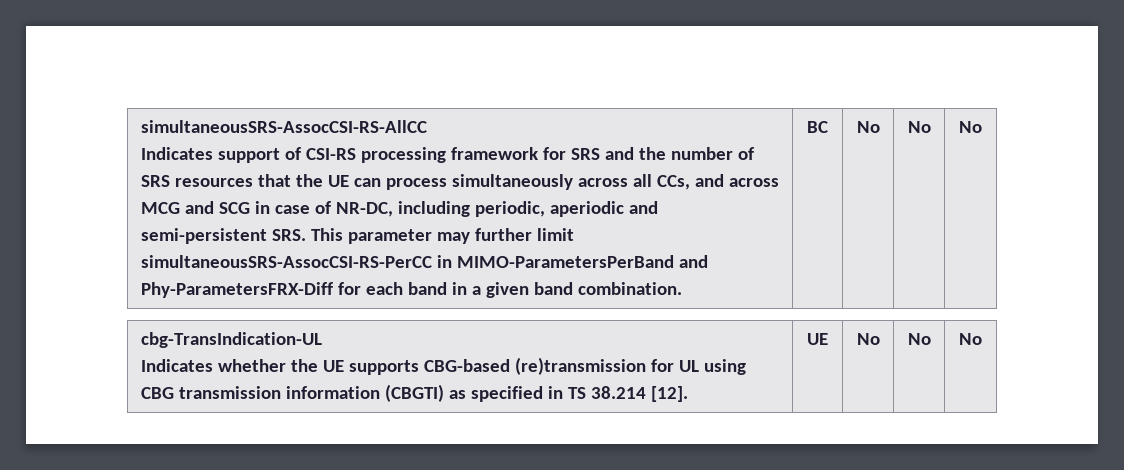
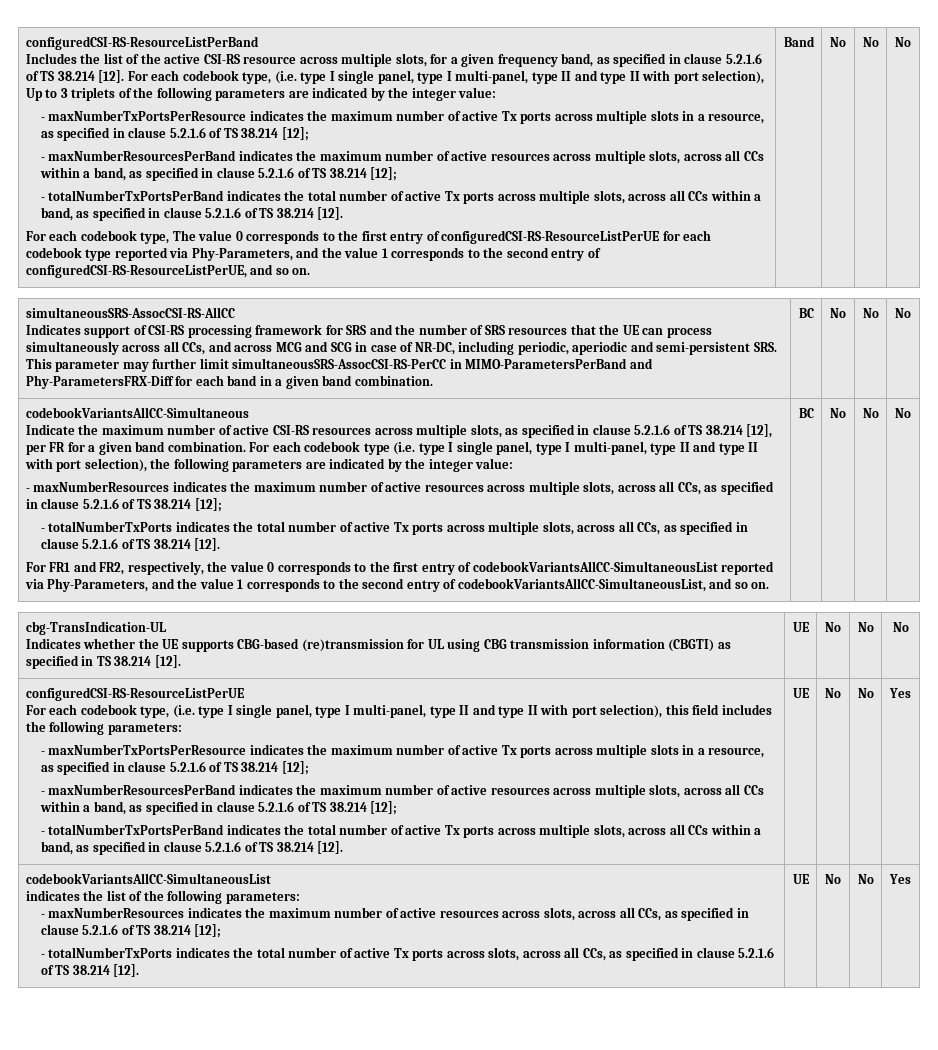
+ configuredCSI-RS-ResourceListPerBand
+ Includes the list of the active CSI-RS resource across multiple slots, for a given frequency band, as specified in clause 5.2.1.6 of TS 38.214 [12]. For each codebook type, (i.e. type I single panel, type I multi-panel, type II and type II with port selection), Up to 3 triplets of the following parameters are indicated by the integer value:
+ - maxNumberTxPortsPerResource indicates the maximum number of active Tx ports across multiple slots in a resource, as specified in clause 5.2.1.6 of TS 38.214 [12];
+ - maxNumberResourcesPerBand indicates the maximum number of active resources across multiple slots, across all CCs within a band, as specified in clause 5.2.1.6 of TS 38.214 [12];
+ - totalNumberTxPortsPerBand indicates the total number of active Tx ports across multiple slots, across all CCs within a band, as specified in clause 5.2.1.6 of TS 38.214 [12].
+ For each codebook type, The value 0 corresponds to the first entry of configuredCSI-RS-ResourceListPerUE for each codebook type reported via Phy-Parameters, and the value 1 corresponds to the second entry of configuredCSI-RS-ResourceListPerUE, and so on. | Band | No | No | No
+ codebookVariantsAllCC-Simultaneous
+ Indicate the maximum number of active CSI-RS resources across multiple slots, as specified in clause 5.2.1.6 of TS 38.214 [12], per FR for a given band combination. For each codebook type (i.e. type I single panel, type I multi-panel, type II and type II with port selection), the following parameters are indicated by the integer value:
+ - maxNumberResources indicates the maximum number of active resources across multiple slots, across all CCs, as specified in clause 5.2.1.6 of TS 38.214 [12];
+ - totalNumberTxPorts indicates the total number of active Tx ports across multiple slots, across all CCs, as specified in clause 5.2.1.6 of TS 38.214 [12].
+ For FR1 and FR2, respectively, the value 0 corresponds to the first entry of codebookVariantsAllCC-SimultaneousList reported via Phy-Parameters, and the value 1 corresponds to the second entry of codebookVariantsAllCC-SimultaneousList, and so on. | BC | No | No | No
  cbg-TransIndication-UL
  Indicates whether the UE supports CBG-based (re)transmission for UL using CBG transmission information (CBGTI) as specified in TS 38.214 [12]. | UE | No | No | No
+ configuredCSI-RS-ResourceListPerUE
+ For each codebook type, (i.e. type I single panel, type I multi-panel, type II and type II with port selection), this field includes the following parameters:
+ - maxNumberTxPortsPerResource indicates the maximum number of active Tx ports across multiple slots in a resource, as specified in clause 5.2.1.6 of TS 38.214 [12];
+ - maxNumberResourcesPerBand indicates the maximum number of active resources across multiple slots, across all CCs within a band, as specified in clause 5.2.1.6 of TS 38.214 [12];
+ - totalNumberTxPortsPerBand indicates the total number of active Tx ports across multiple slots, across all CCs within a band, as specified in clause 5.2.1.6 of TS 38.214 [12]. | UE | No | No | Yes
+ codebookVariantsAllCC-SimultaneousList
+ indicates the list of the following parameters:
+ - maxNumberResources indicates the maximum number of active resources across slots, across all CCs, as specified in clause 5.2.1.6 of TS 38.214 [12];
+ - totalNumberTxPorts indicates the total number of active Tx ports across slots, across all CCs, as specified in clause 5.2.1.6 of TS 38.214 [12]. | UE | No | No | Yes

